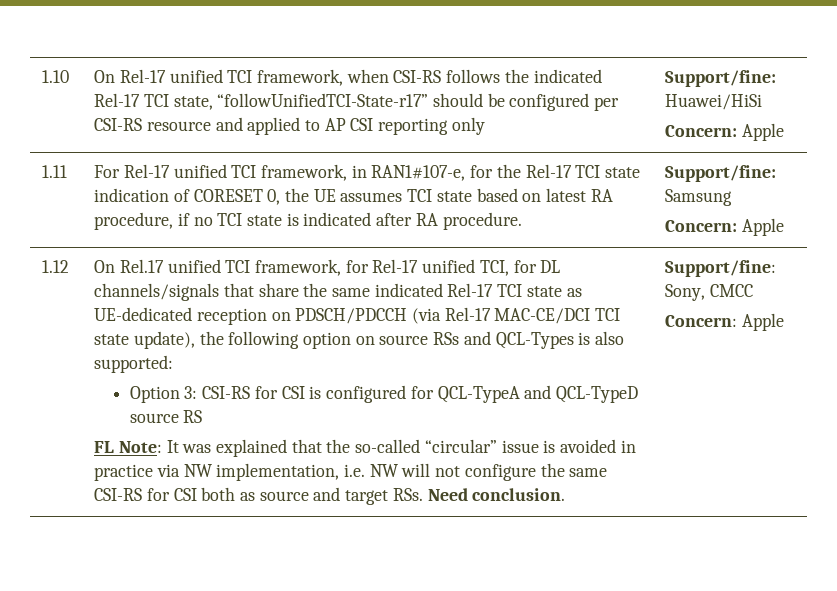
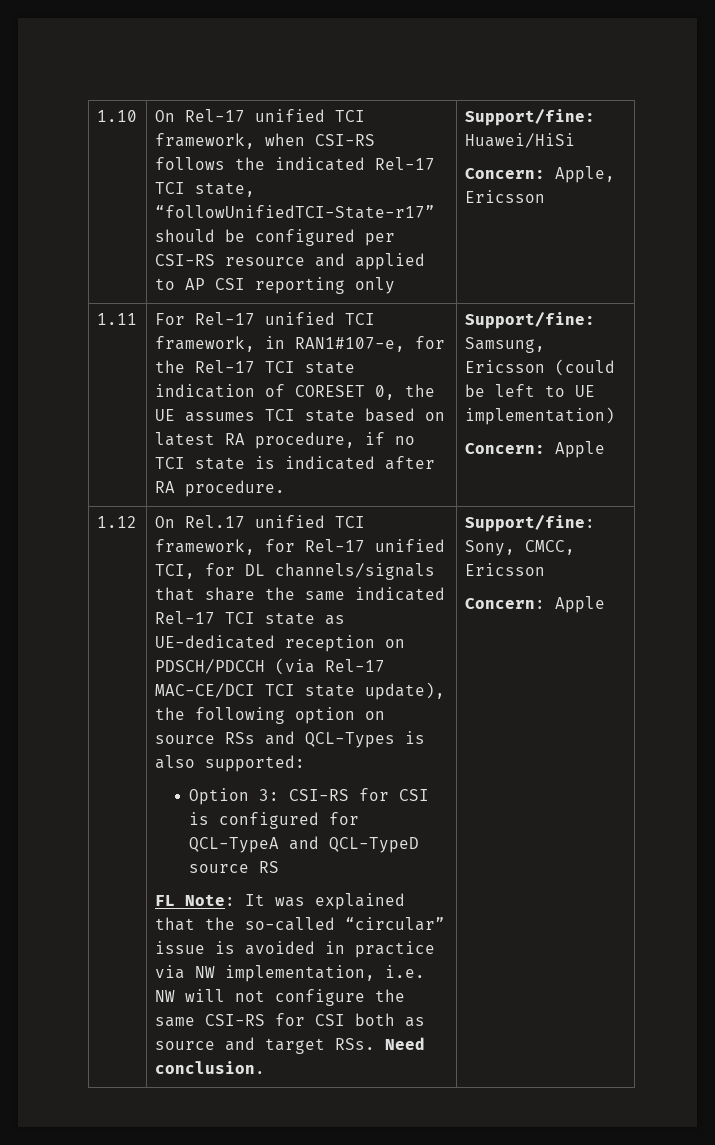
  1.10 | On Rel-17 unified TCI framework, when CSI-RS follows the indicated Rel-17 TCI state, “followUnifiedTCI-State-r17” should be configured per CSI-RS resource and applied to AP CSI reporting only | Support/fine: Huawei/HiSi
- Concern: Apple
+ Concern: Apple, Ericsson
- Support/fine: Samsung
+ Support/fine: Samsung, Ericsson (could be left to UE implementation)
- Support/fine: Sony, CMCC
+ Support/fine: Sony, CMCC, Ericsson

